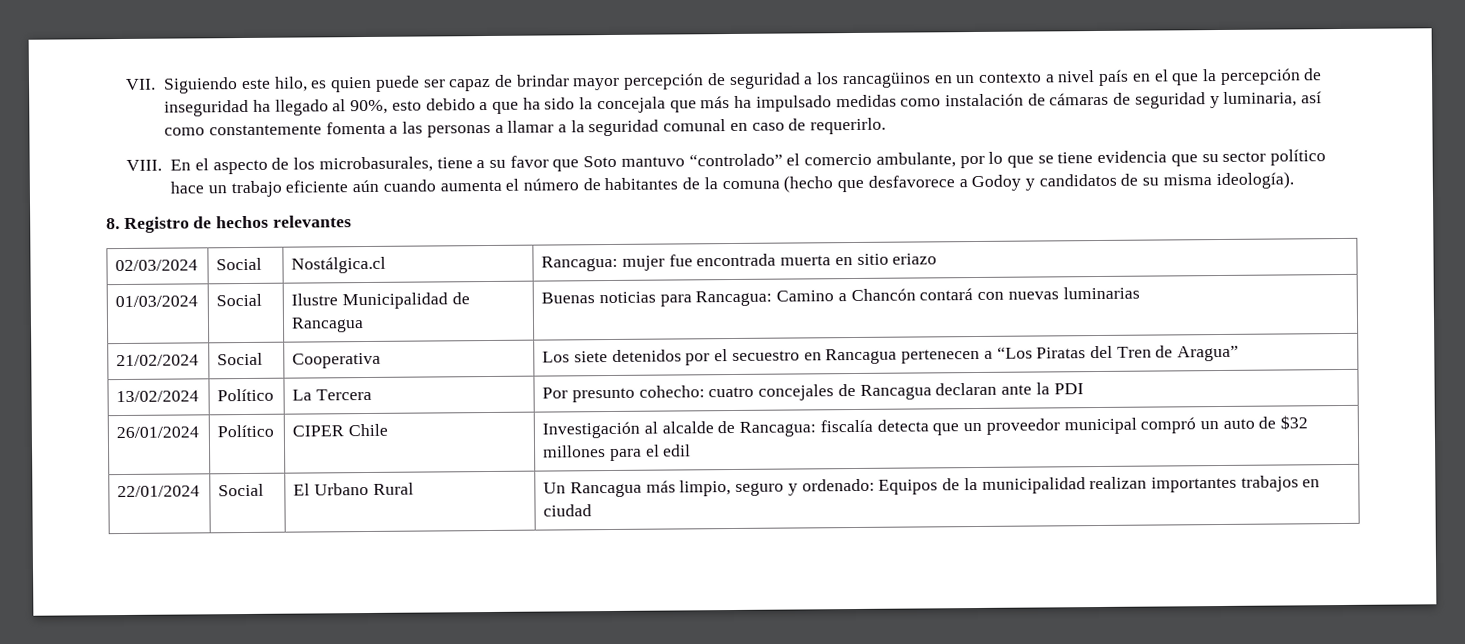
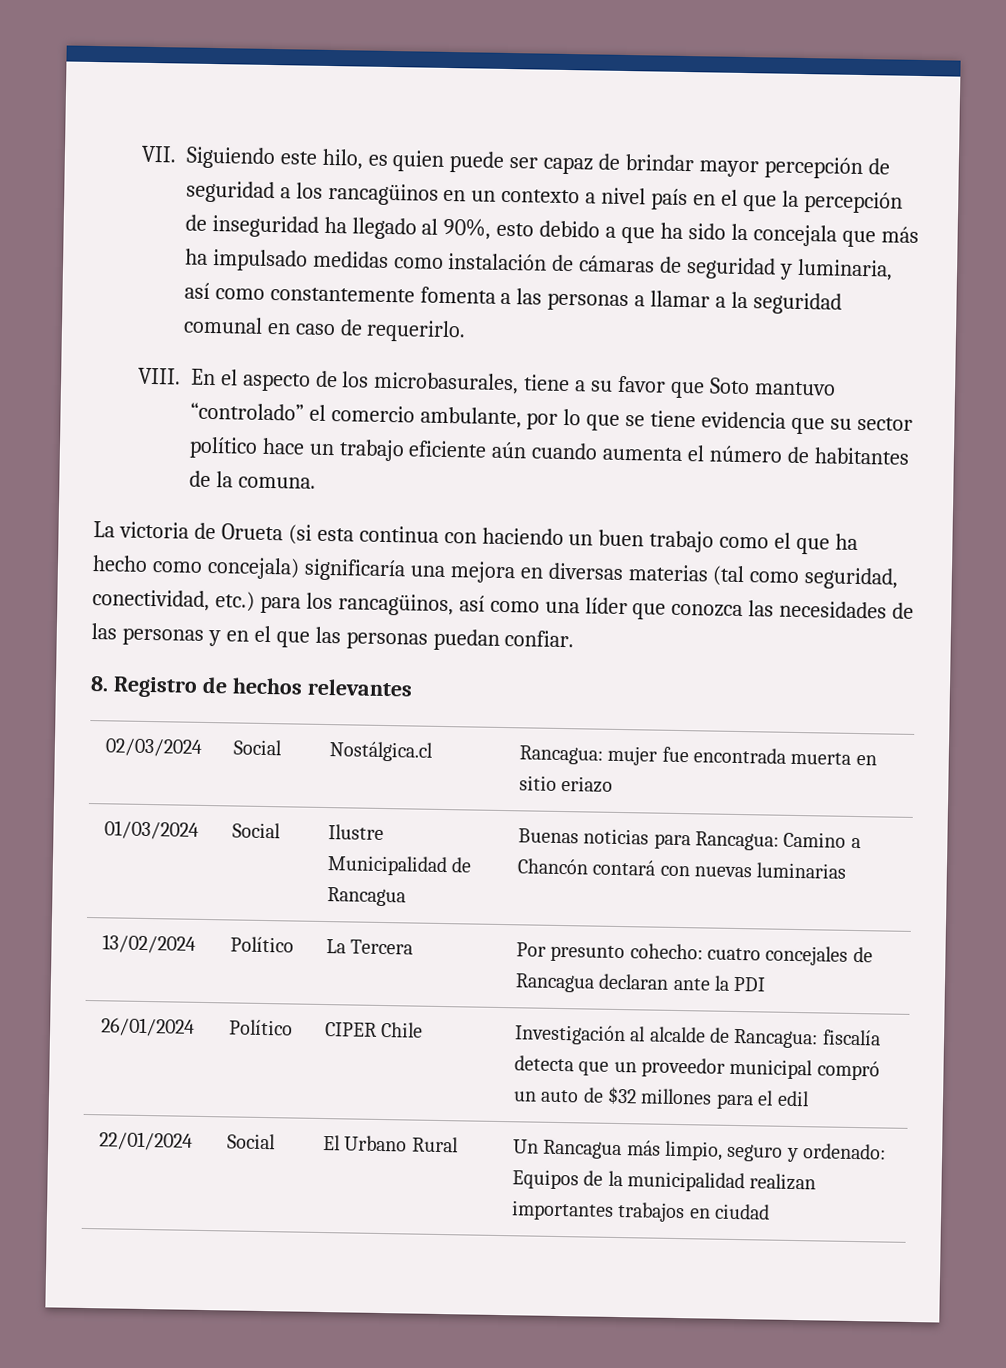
- En el aspecto de los microbasurales, tiene a su favor que Soto mantuvo “controlado” el comercio ambulante, por lo que se tiene evidencia que su sector político hace un trabajo eficiente aún cuando aumenta el número de habitantes de la comuna (hecho que desfavorece a Godoy y candidatos de su misma ideología).
+ En el aspecto de los microbasurales, tiene a su favor que Soto mantuvo “controlado” el comercio ambulante, por lo que se tiene evidencia que su sector político hace un trabajo eficiente aún cuando aumenta el número de habitantes de la comuna.
+ La victoria de Orueta (si esta continua con haciendo un buen trabajo como el que ha hecho como concejala) significaría una mejora en diversas materias (tal como seguridad, conectividad, etc.) para los rancagüinos, así como una líder que conozca las necesidades de las personas y en el que las personas puedan confiar.
- 21/02/2024 | Social | Cooperativa | Los siete detenidos por el secuestro en Rancagua pertenecen a “Los Piratas del Tren de Aragua”

